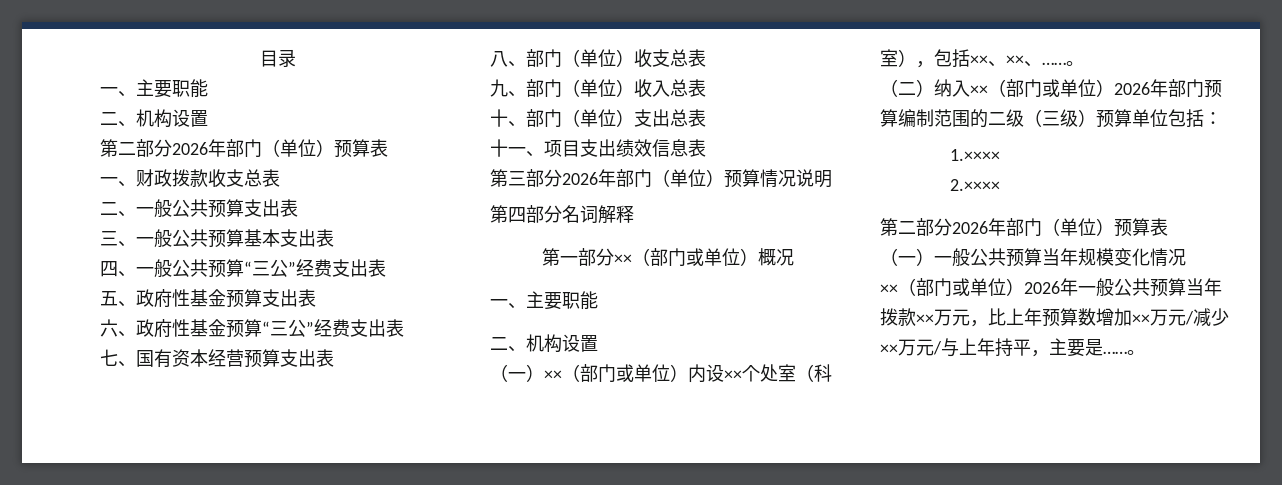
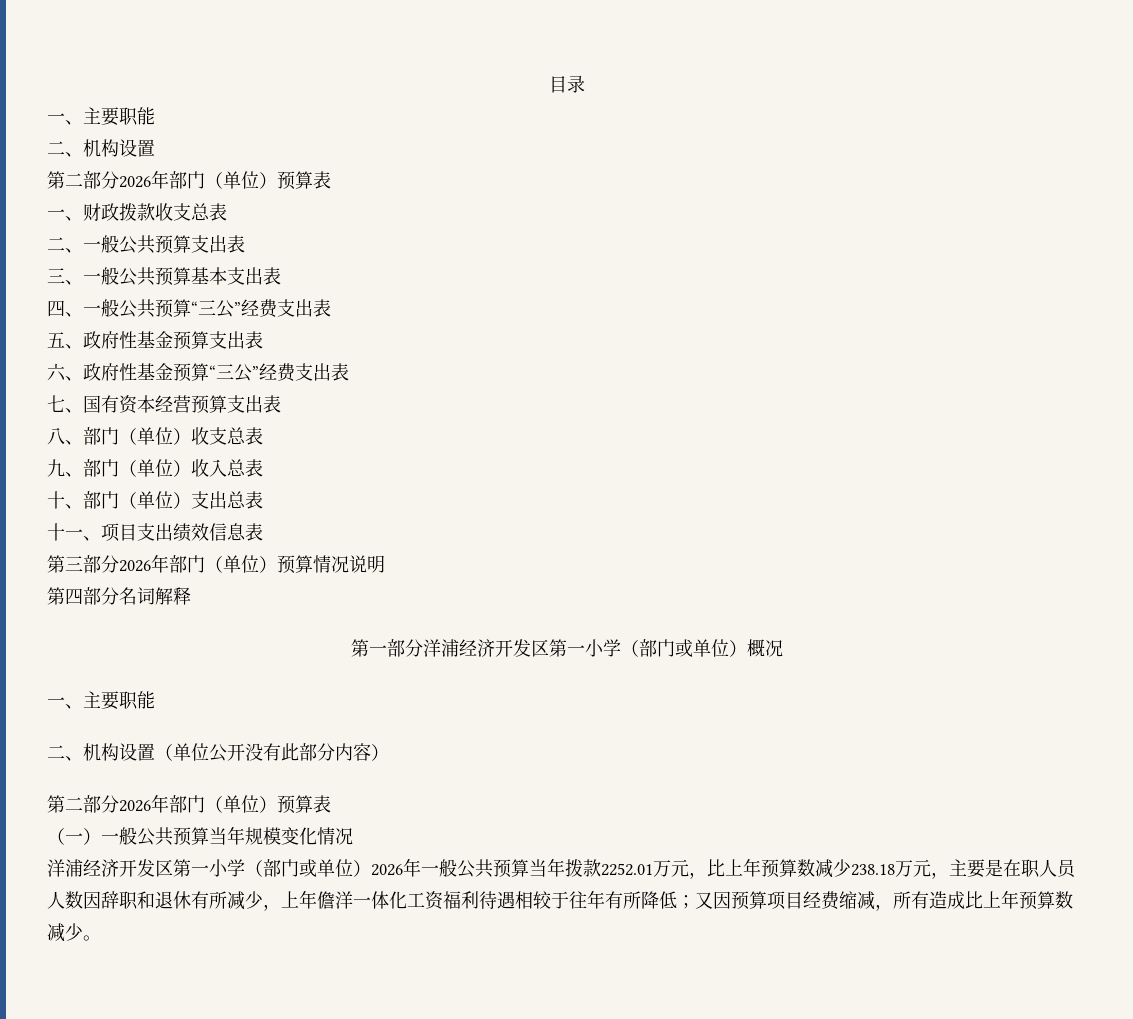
- 第一部分××（部门或单位）概况
+ 第一部分洋浦经济开发区第一小学（部门或单位）概况
  一、主要职能
- 二、机构设置
- （一）××（部门或单位）内设××个处室（科室），包括××、××、……。
- （二）纳入××（部门或单位）2026年部门预算编制范围的二级（三级）预算单位包括：
- 1.××××
- 2.××××
+ 二、机构设置（单位公开没有此部分内容）
- ××（部门或单位）2026年一般公共预算当年拨款××万元，比上年预算数增加××万元/减少××万元/与上年持平，主要是……。
+ 洋浦经济开发区第一小学（部门或单位）2026年一般公共预算当年拨款2252.01万元，比上年预算数减少238.18万元，主要是在职人员人数因辞职和退休有所减少，上年儋洋一体化工资福利待遇相较于往年有所降低；又因预算项目经费缩减，所有造成比上年预算数减少。

